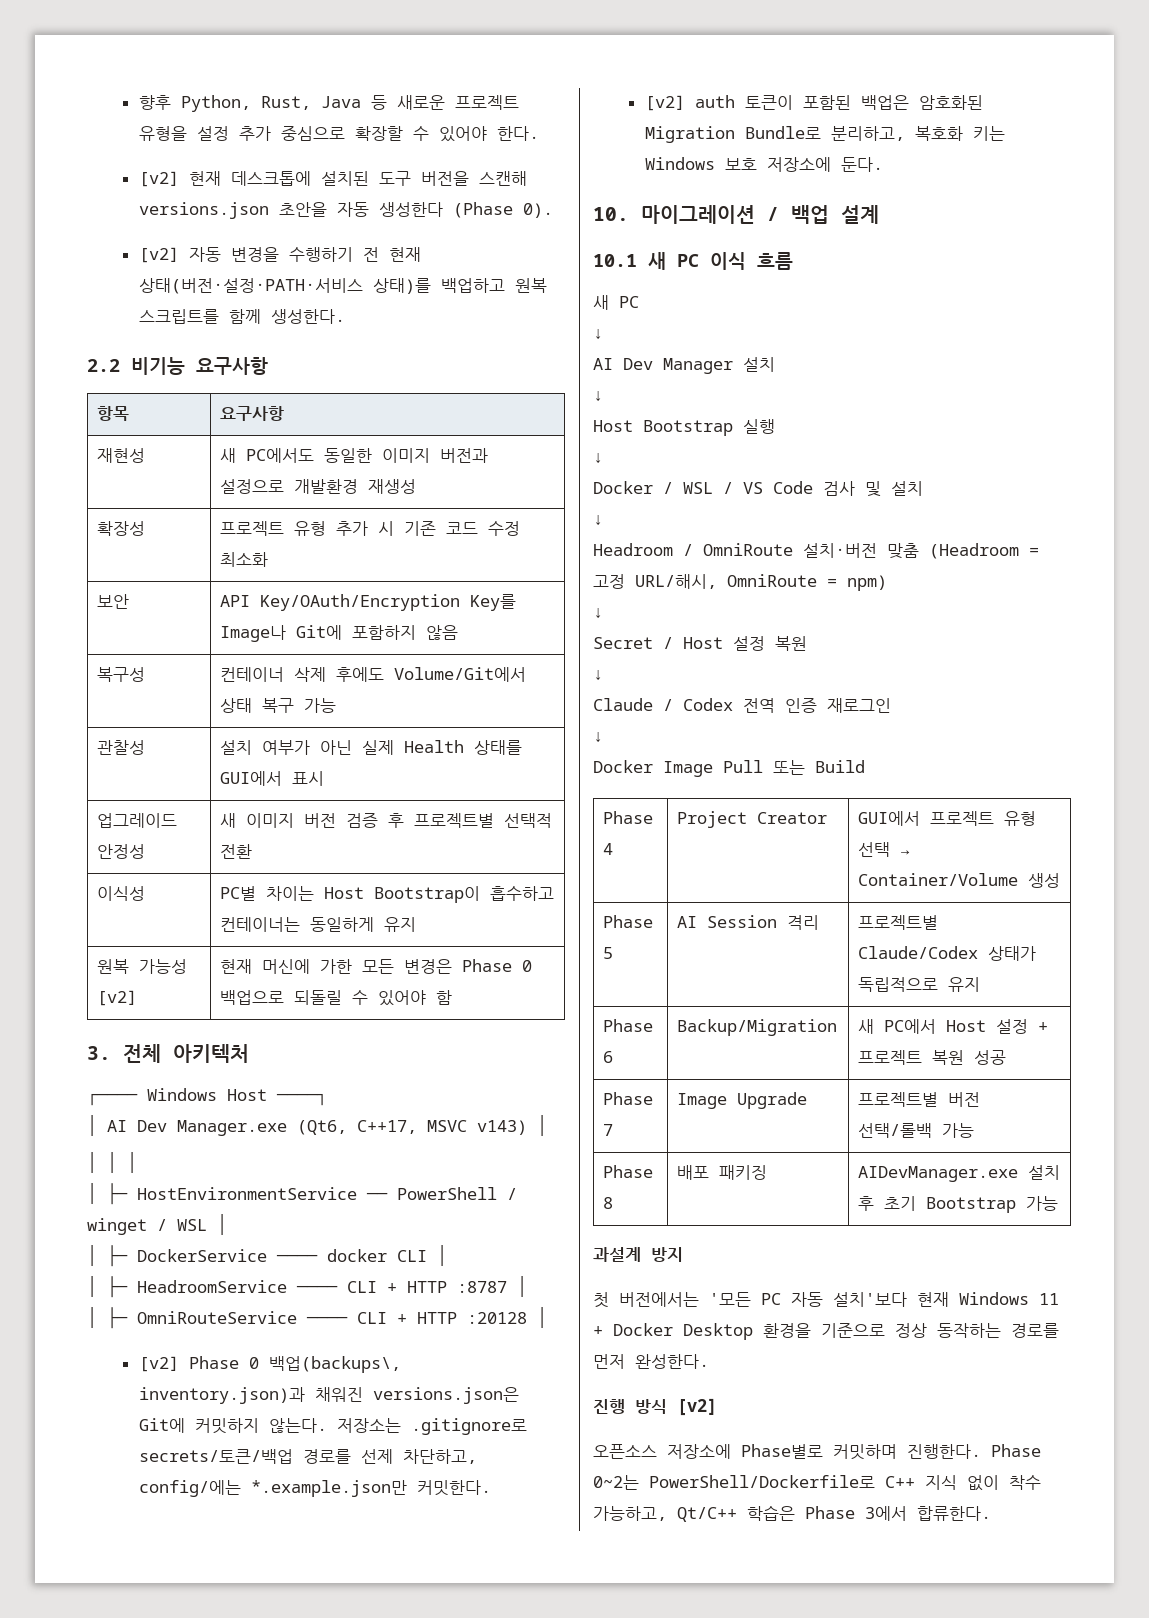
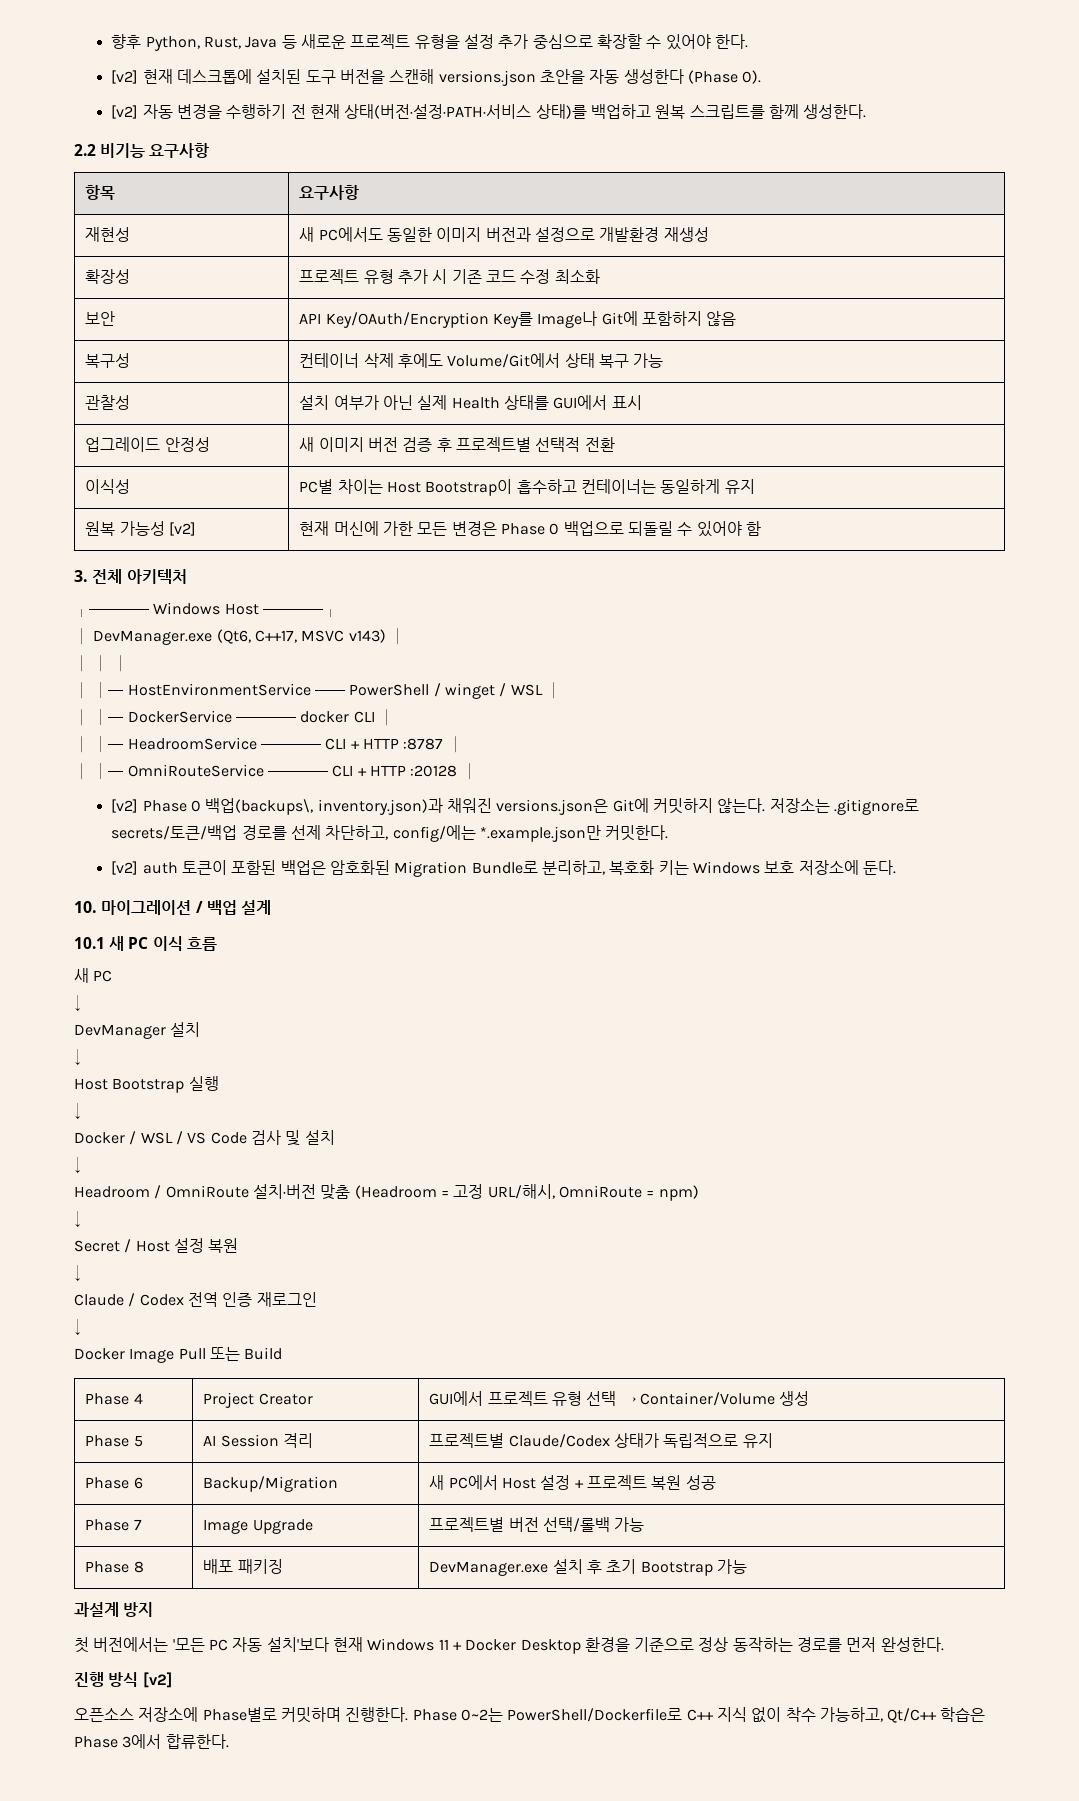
- │ AI Dev Manager.exe (Qt6, C++17, MSVC v143) │
+ │ DevManager.exe (Qt6, C++17, MSVC v143) │
- AI Dev Manager 설치
+ DevManager 설치
- Phase 8 | 배포 패키징 | AIDevManager.exe 설치 후 초기 Bootstrap 가능
+ Phase 8 | 배포 패키징 | DevManager.exe 설치 후 초기 Bootstrap 가능

